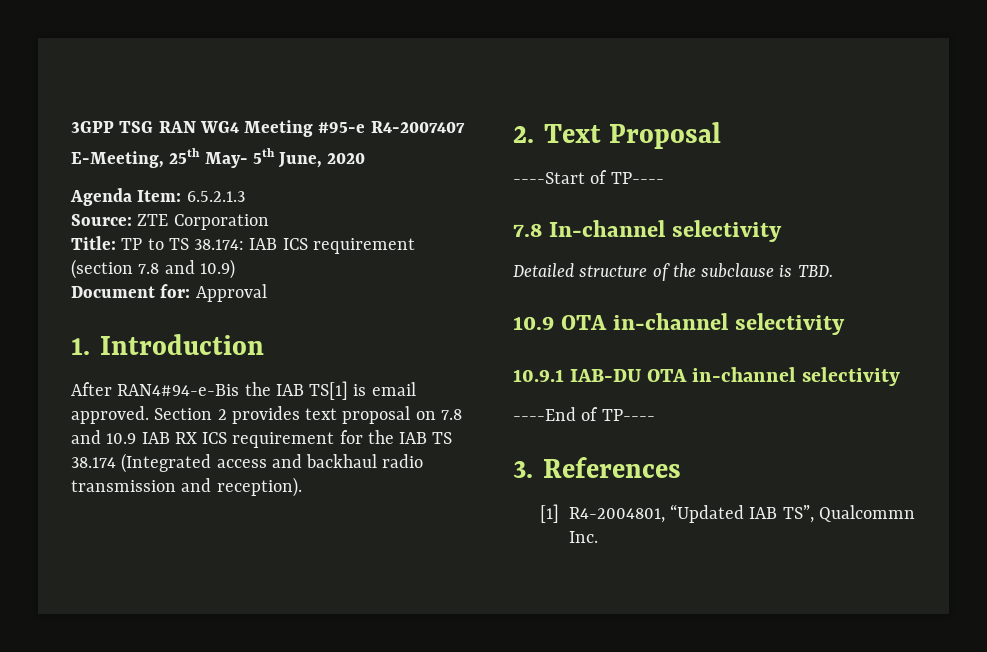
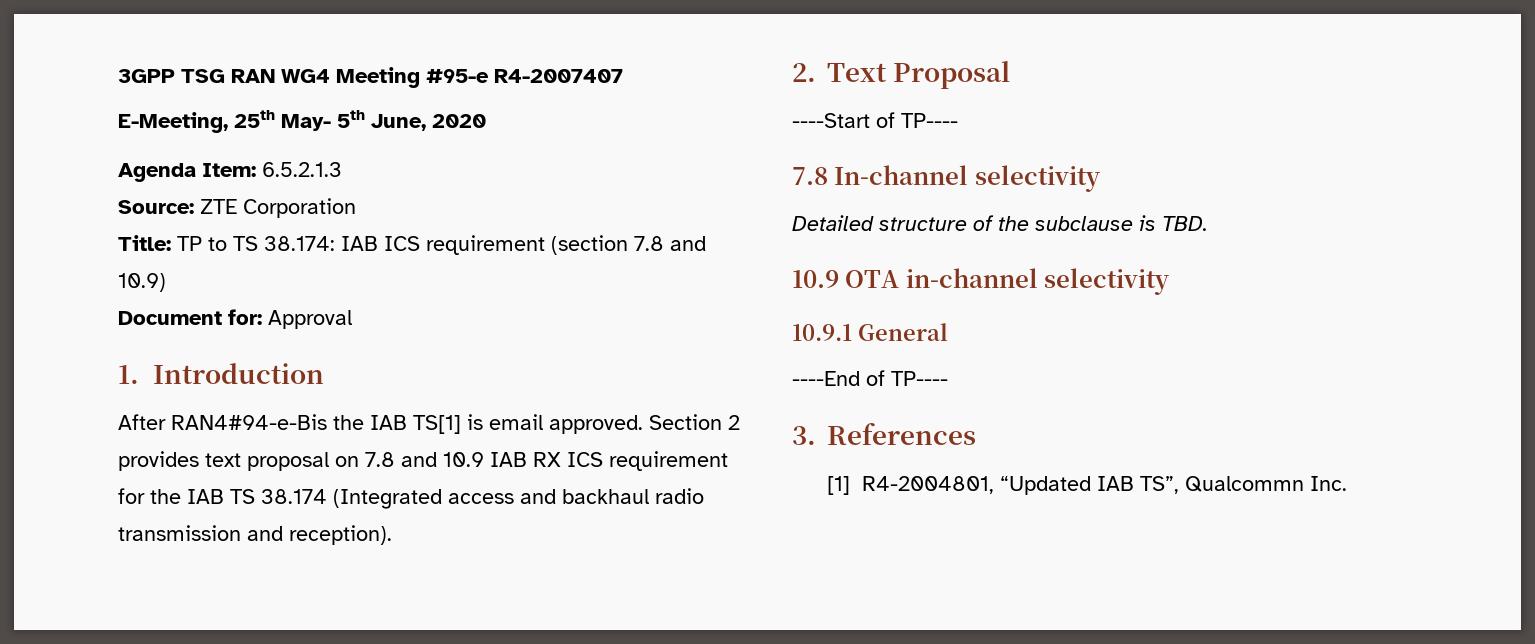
- 10.9.1 IAB-DU OTA in-channel selectivity
+ 10.9.1 General

